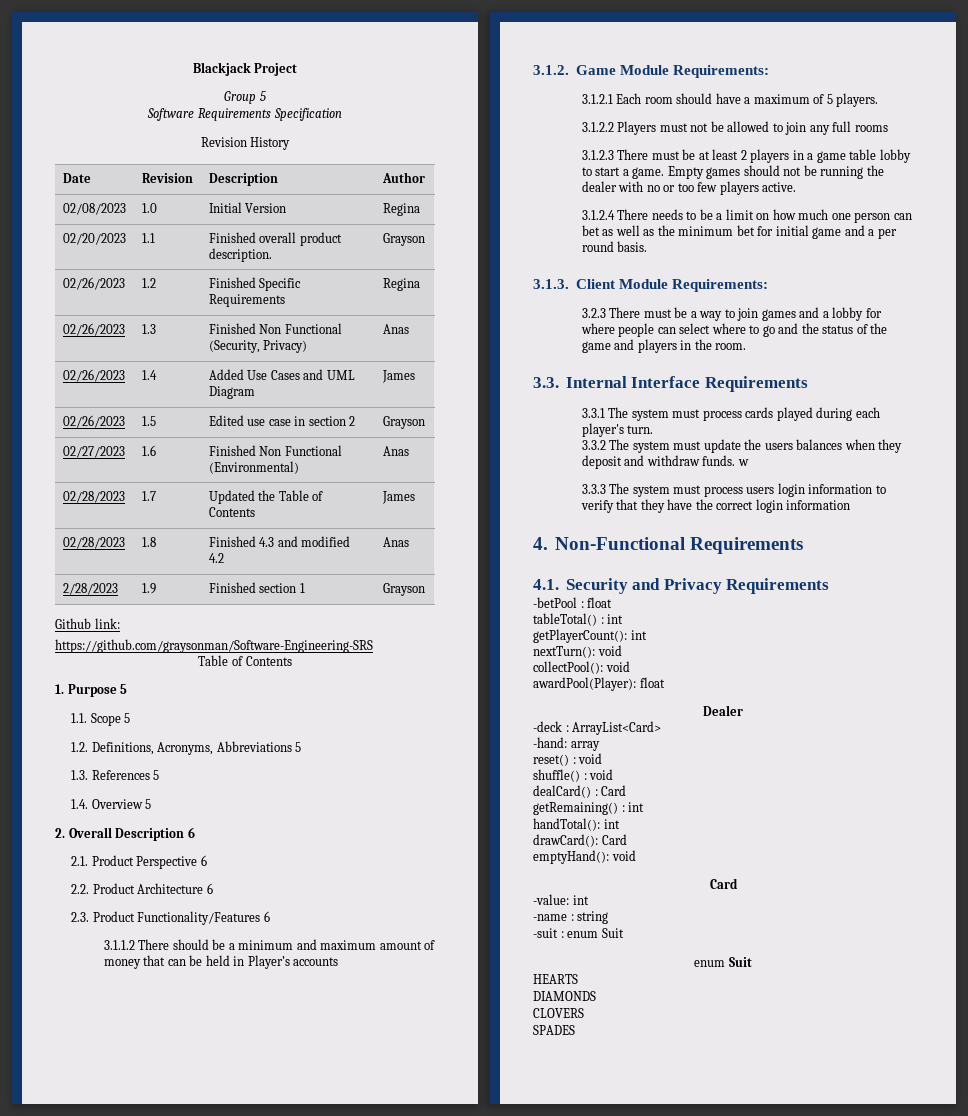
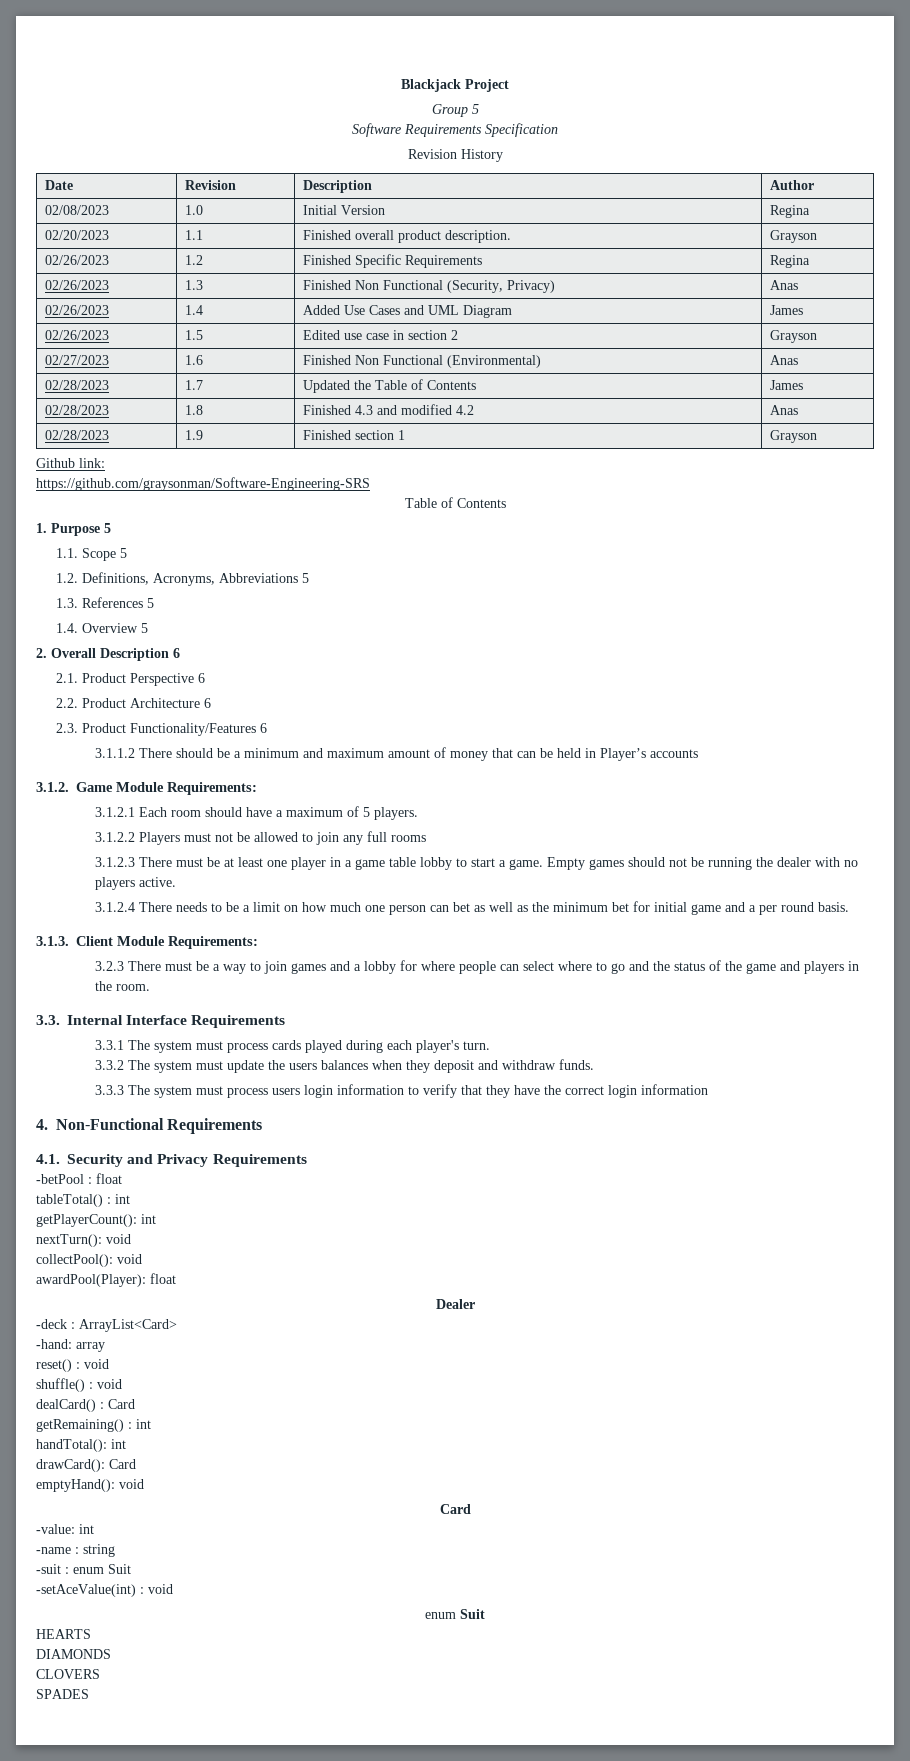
- 2/28/2023 | 1.9 | Finished section 1 | Grayson
+ 02/28/2023 | 1.9 | Finished section 1 | Grayson
- 3.1.2.3 There must be at least 2 players in a game table lobby to start a game.
+ 3.1.2.3 There must be at least one player in a game table lobby to start a game.
- Empty games should not be running the dealer with no or too few players active.
+ Empty games should not be running the dealer with no players active.
- 3.3.2 The system must update the users balances when they deposit and withdraw funds. w
+ 3.3.2 The system must update the users balances when they deposit and withdraw funds.
+ -setAceValue(int) : void

